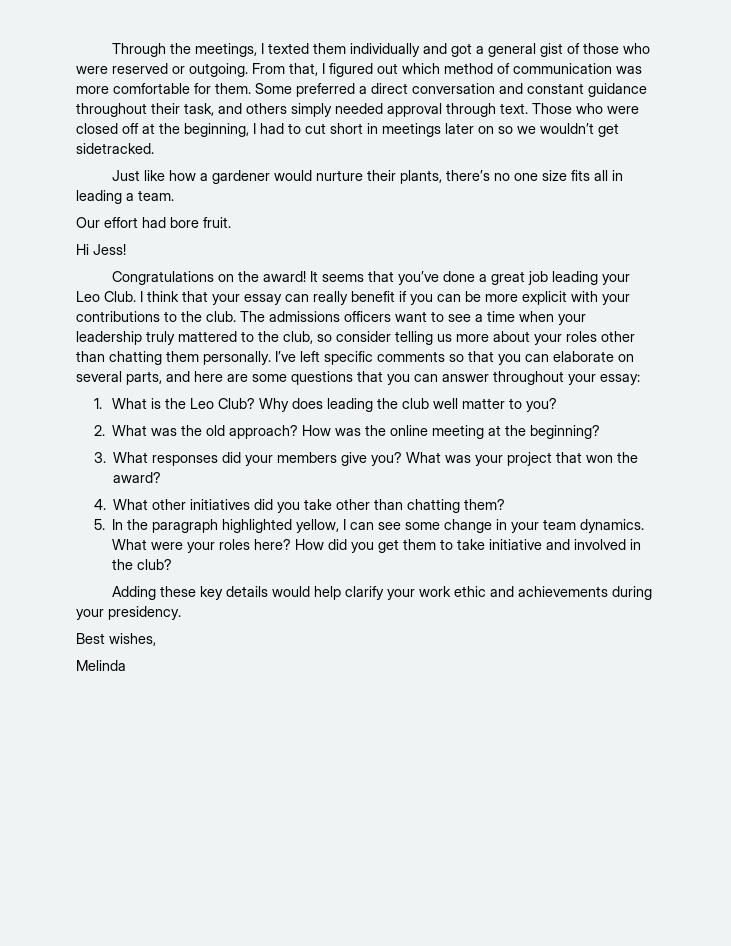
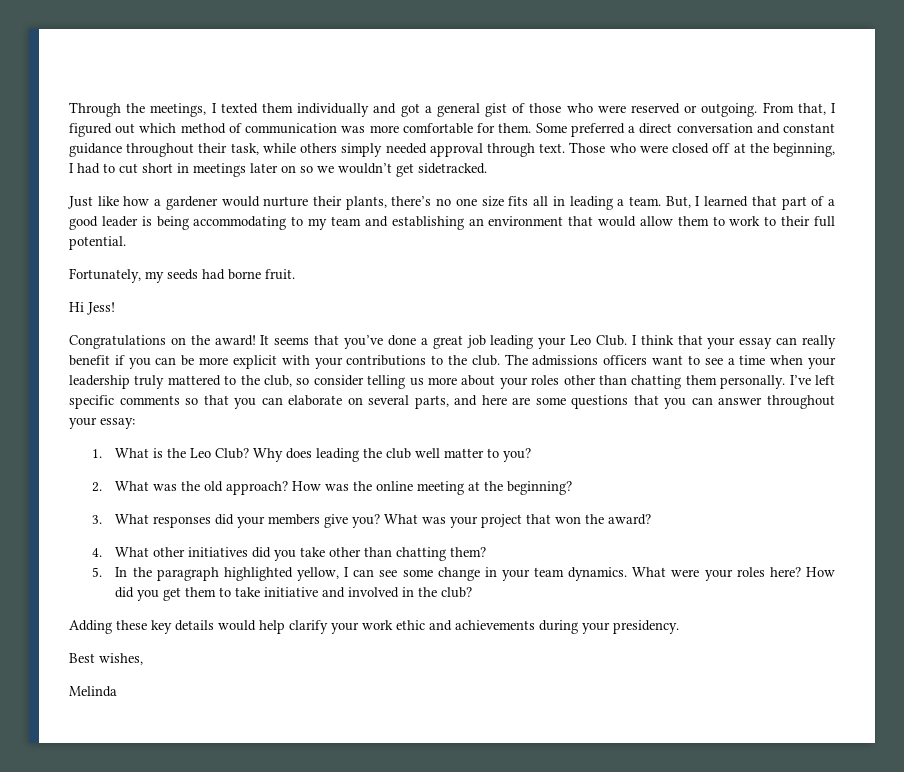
- Some preferred a direct conversation and constant guidance throughout their task, and others simply needed approval through text.
+ Some preferred a direct conversation and constant guidance throughout their task, while others simply needed approval through text.
- Just like how a gardener would nurture their plants, there’s no one size fits all in leading a team.
- Our effort had bore fruit.
+ Just like how a gardener would nurture their plants, there’s no one size fits all in leading a team. But, I learned that part of a good leader is being accommodating to my team and establishing an environment that would allow them to work to their full potential.
+ Fortunately, my seeds had borne fruit.

